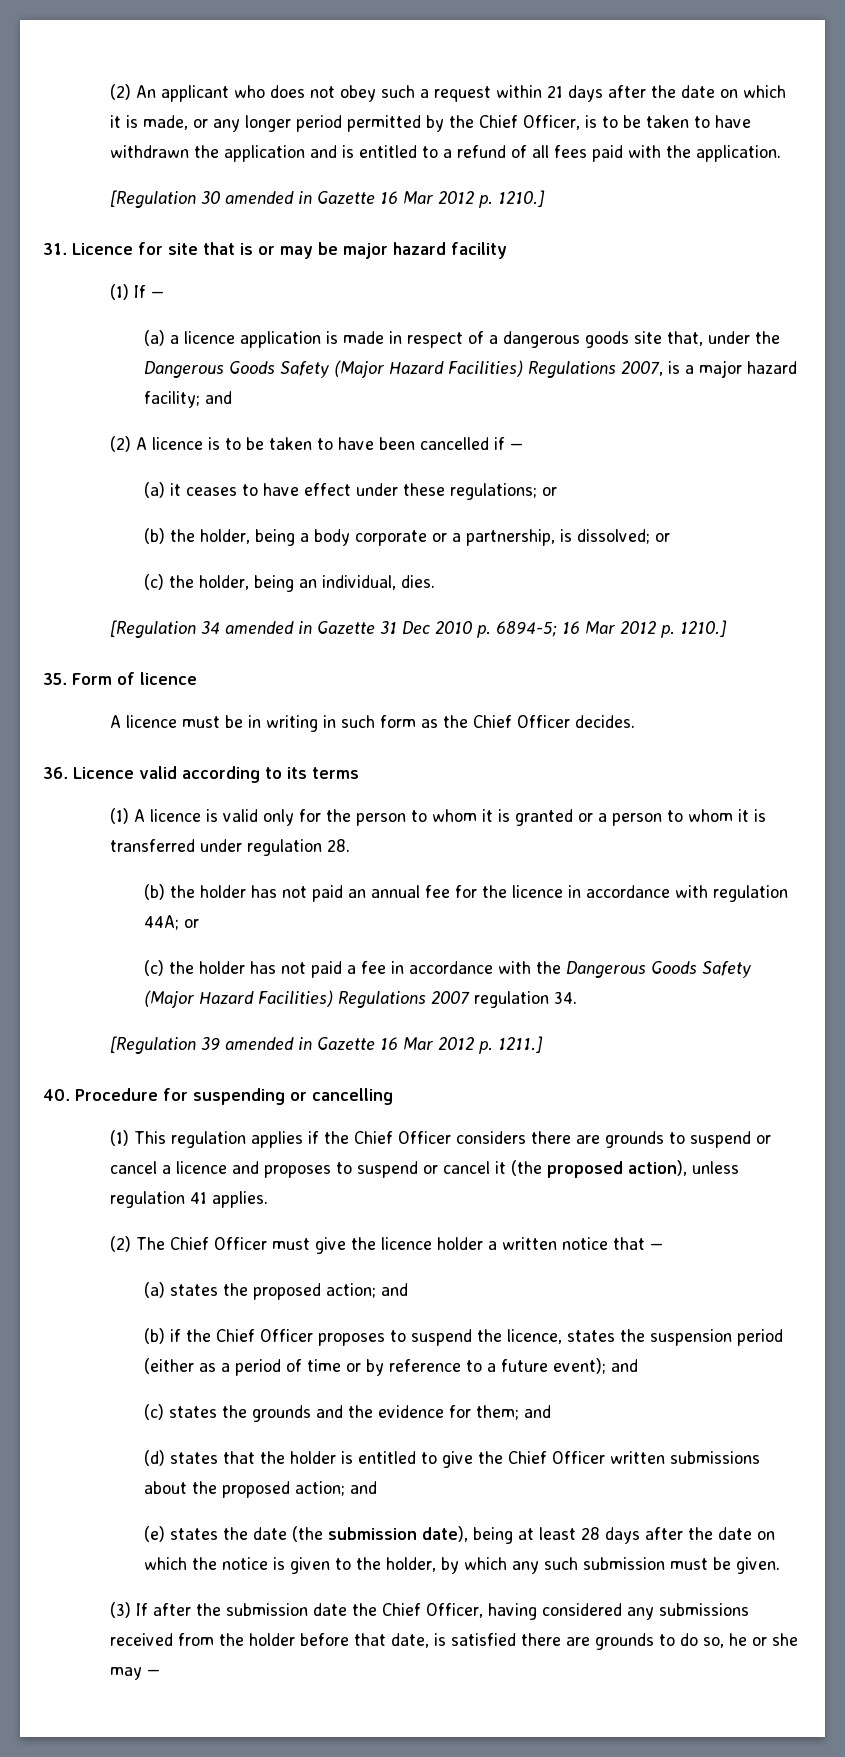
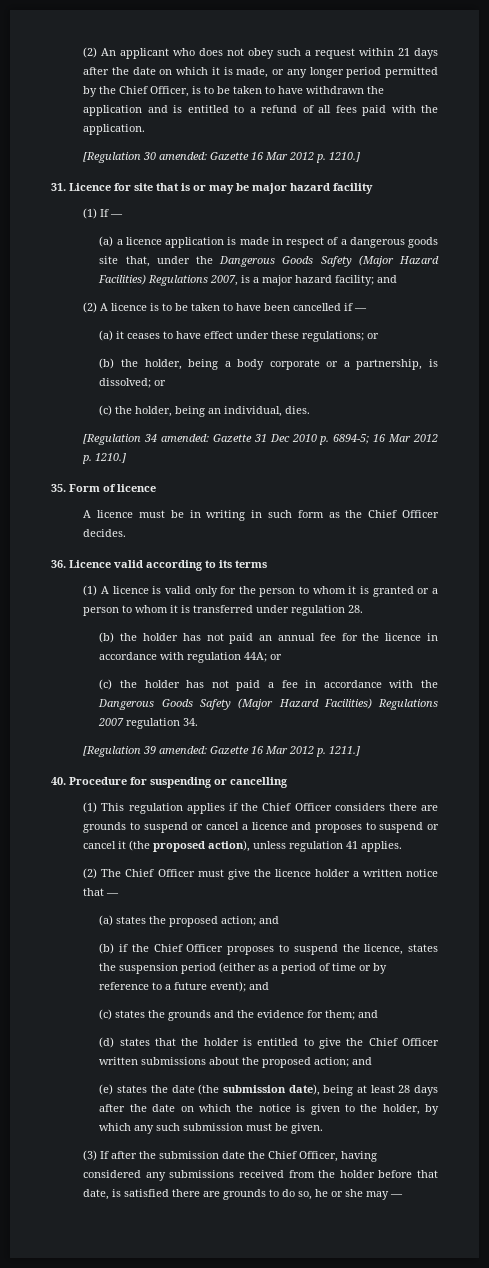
- [Regulation 30 amended in Gazette 16 Mar 2012 p. 1210.]
+ [Regulation 30 amended: Gazette 16 Mar 2012 p. 1210.]
- [Regulation 34 amended in Gazette 31 Dec 2010 p. 6894-5; 16 Mar 2012 p. 1210.]
+ [Regulation 34 amended: Gazette 31 Dec 2010 p. 6894-5; 16 Mar 2012 p. 1210.]
- [Regulation 39 amended in Gazette 16 Mar 2012 p. 1211.]
+ [Regulation 39 amended: Gazette 16 Mar 2012 p. 1211.]

